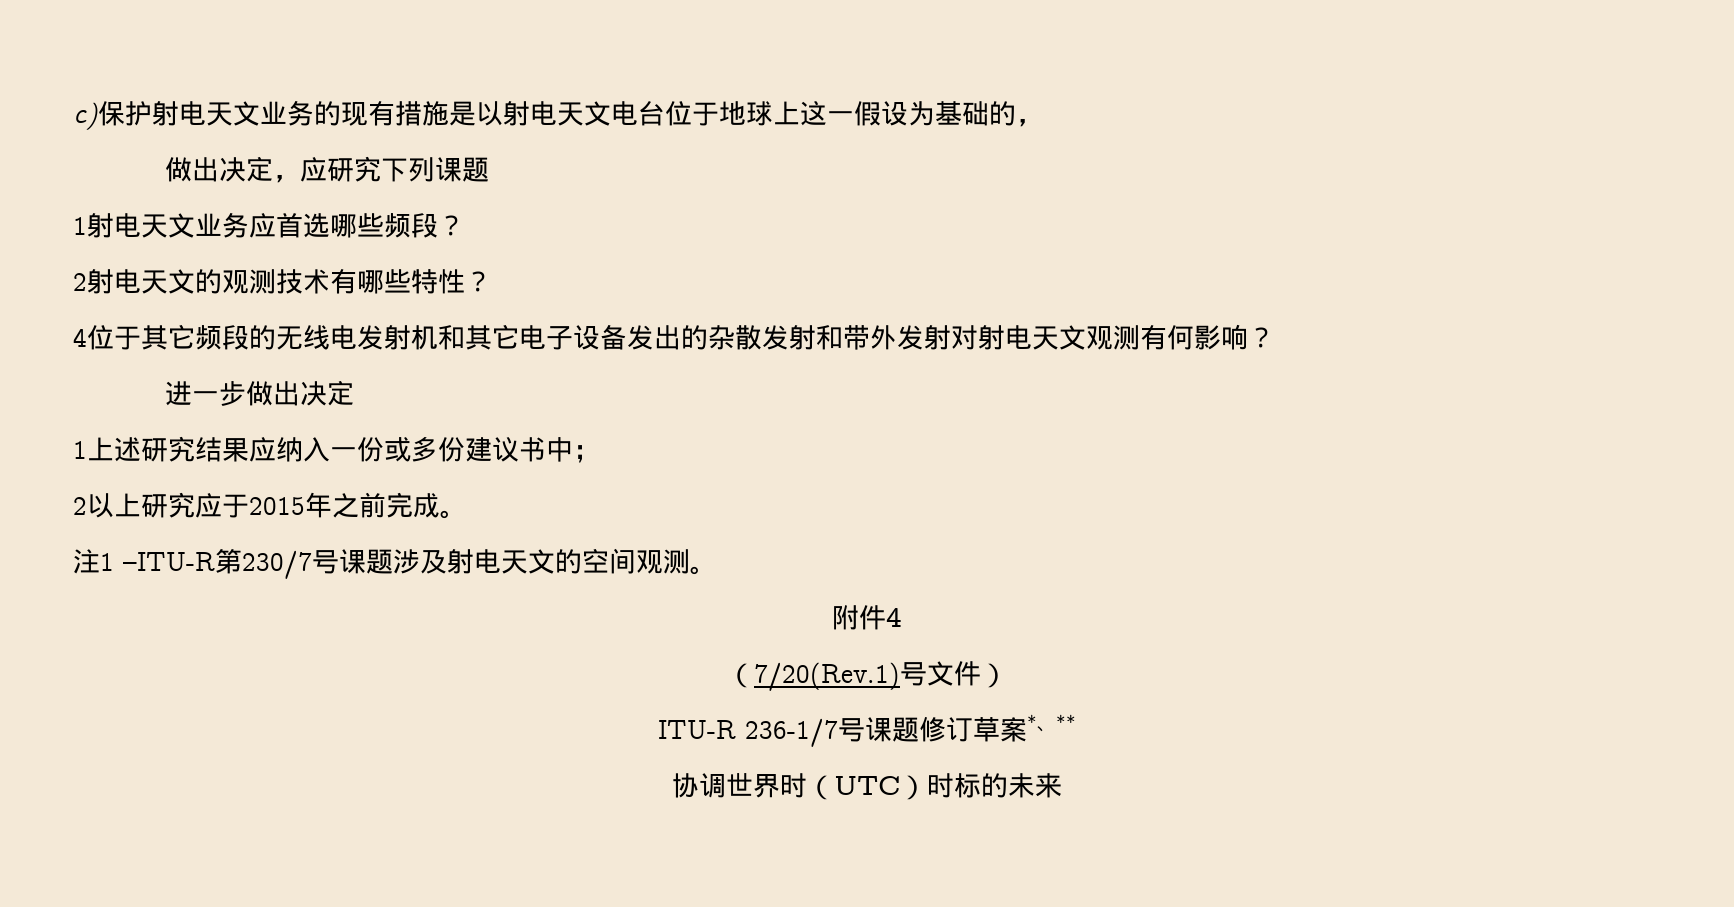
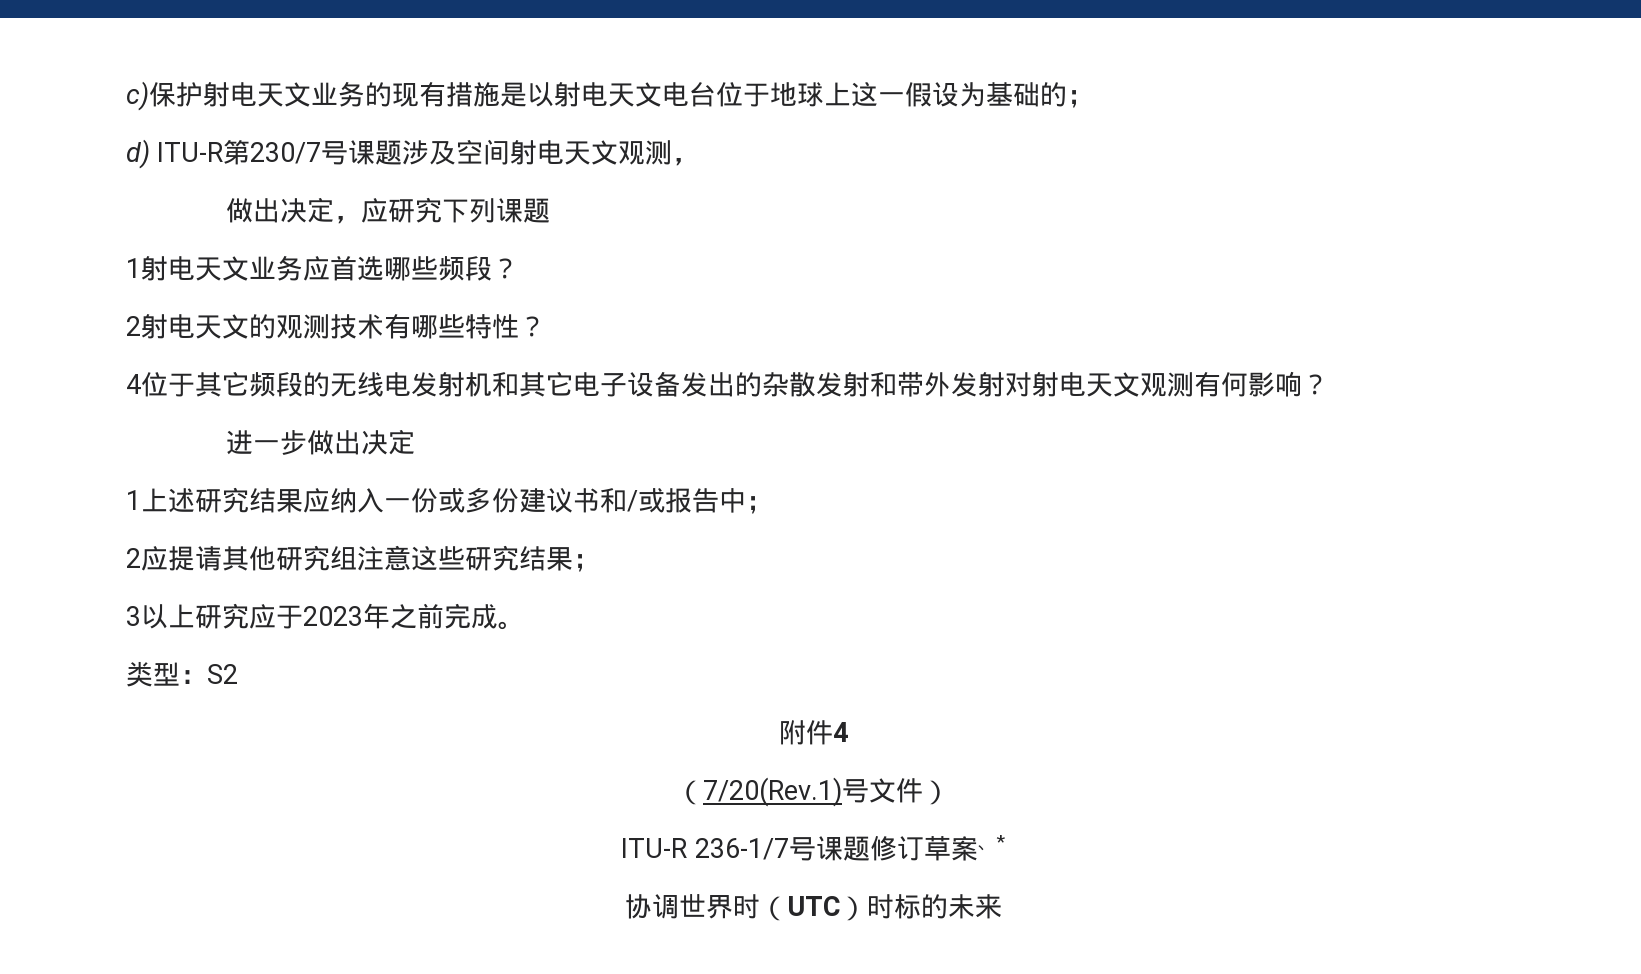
- c)保护射电天文业务的现有措施是以射电天文电台位于地球上这一假设为基础的，
+ c)保护射电天文业务的现有措施是以射电天文电台位于地球上这一假设为基础的；
+ d) ITU-R第230/7号课题涉及空间射电天文观测，
- 1上述研究结果应纳入一份或多份建议书中；
+ 1上述研究结果应纳入一份或多份建议书和/或报告中；
- 2以上研究应于2015年之前完成。
+ 2应提请其他研究组注意这些研究结果；
+ 3以上研究应于2023年之前完成。
- 注1 –ITU-R第230/7号课题涉及射电天文的空间观测。
+ 类型：S2
- ITU-R 236-1/7号课题修订草案*、**
+ ITU-R 236-1/7号课题修订草案、*

